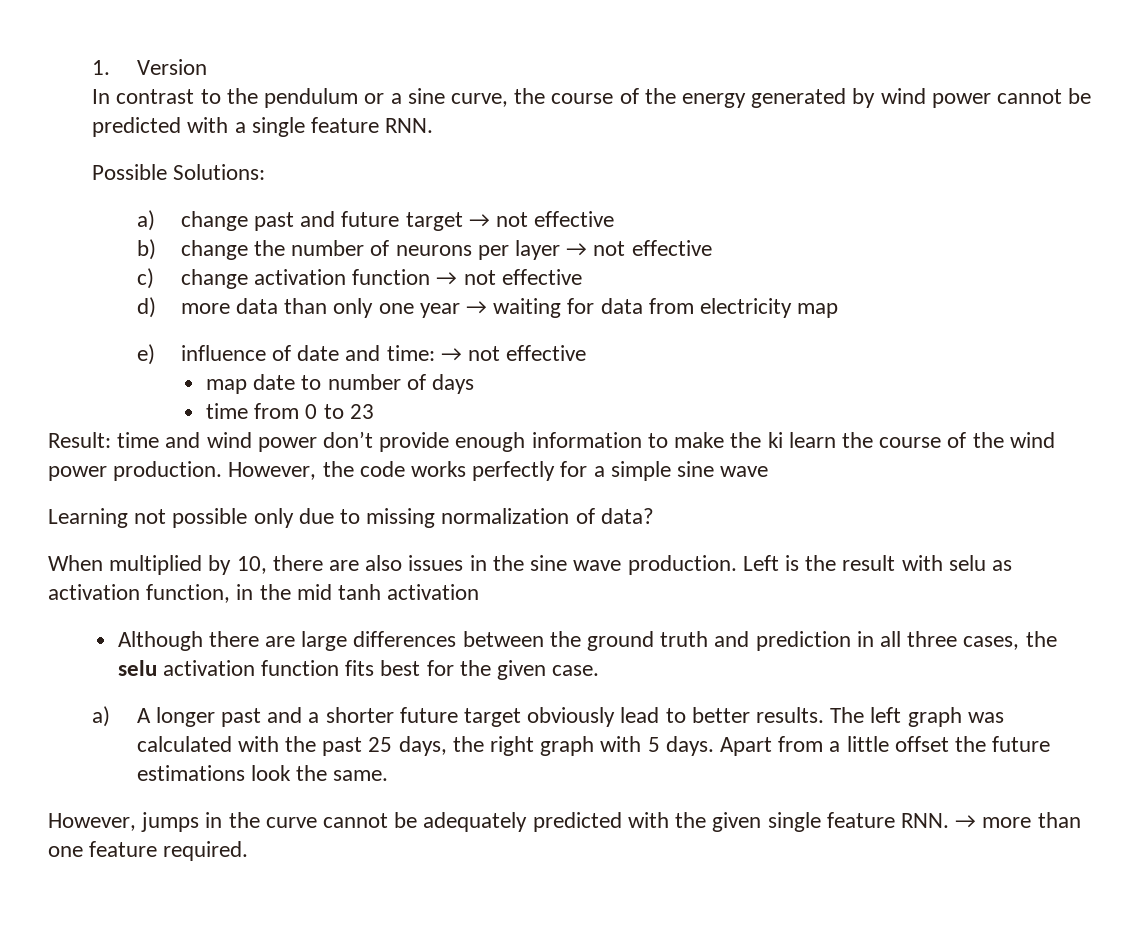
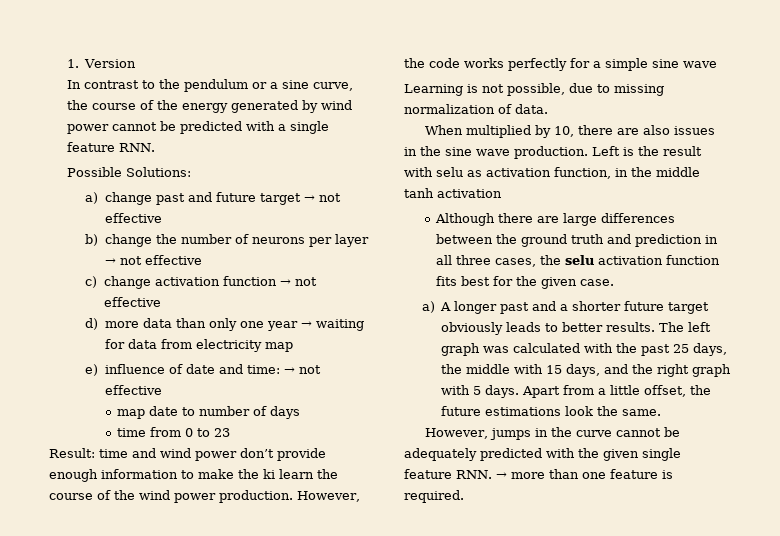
- Learning not possible only due to missing normalization of data?
+ Learning is not possible, due to missing normalization of data.
- Left is the result with selu as activation function, in the mid tanh activation
+ Left is the result with selu as activation function, in the middle tanh activation
- a) A longer past and a shorter future target obviously lead to better results.
+ a) A longer past and a shorter future target obviously leads to better results.
- The left graph was calculated with the past 25 days, the right graph with 5 days.
+ The left graph was calculated with the past 25 days, the middle with 15 days, and the right graph with 5 days.
- Apart from a little offset the future estimations look the same.
+ Apart from a little offset, the future estimations look the same.
- However, jumps in the curve cannot be adequately predicted with the given single feature RNN. → more than one feature required.
+ However, jumps in the curve cannot be adequately predicted with the given single feature RNN. → more than one feature is required.

